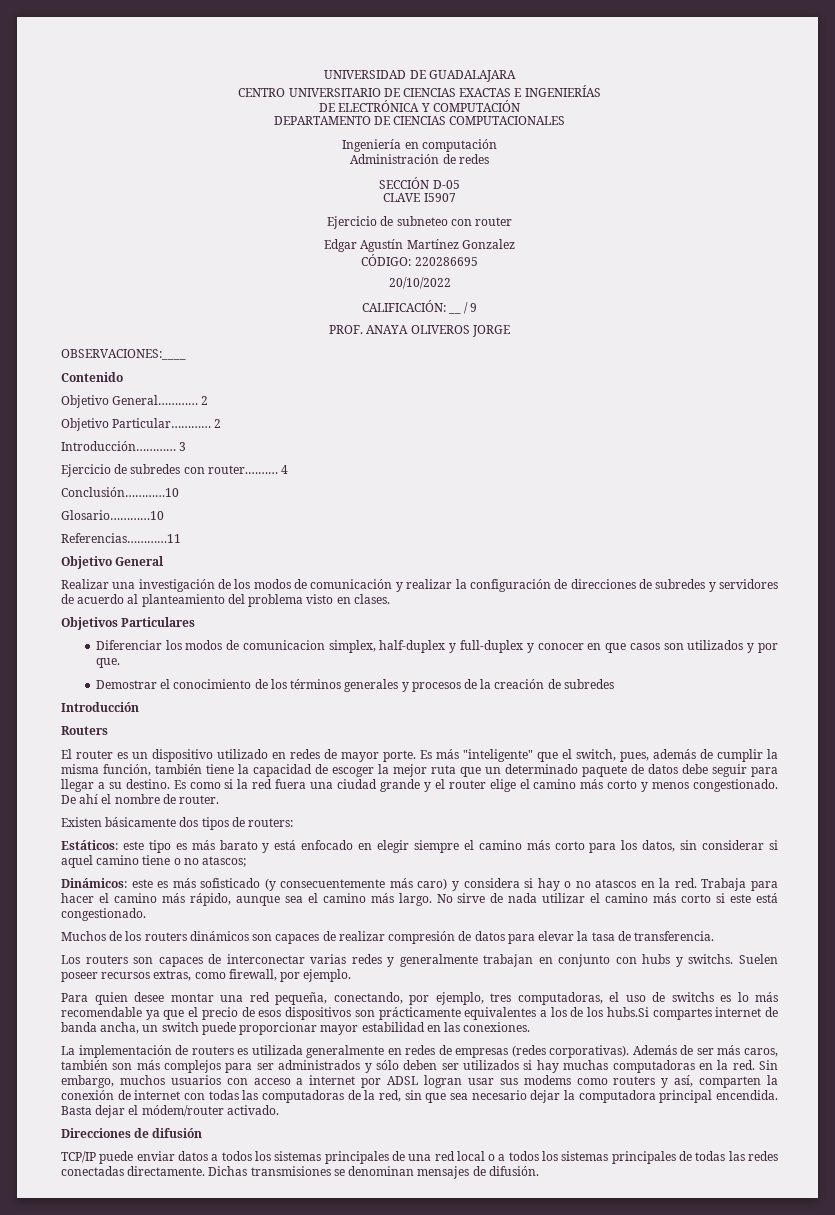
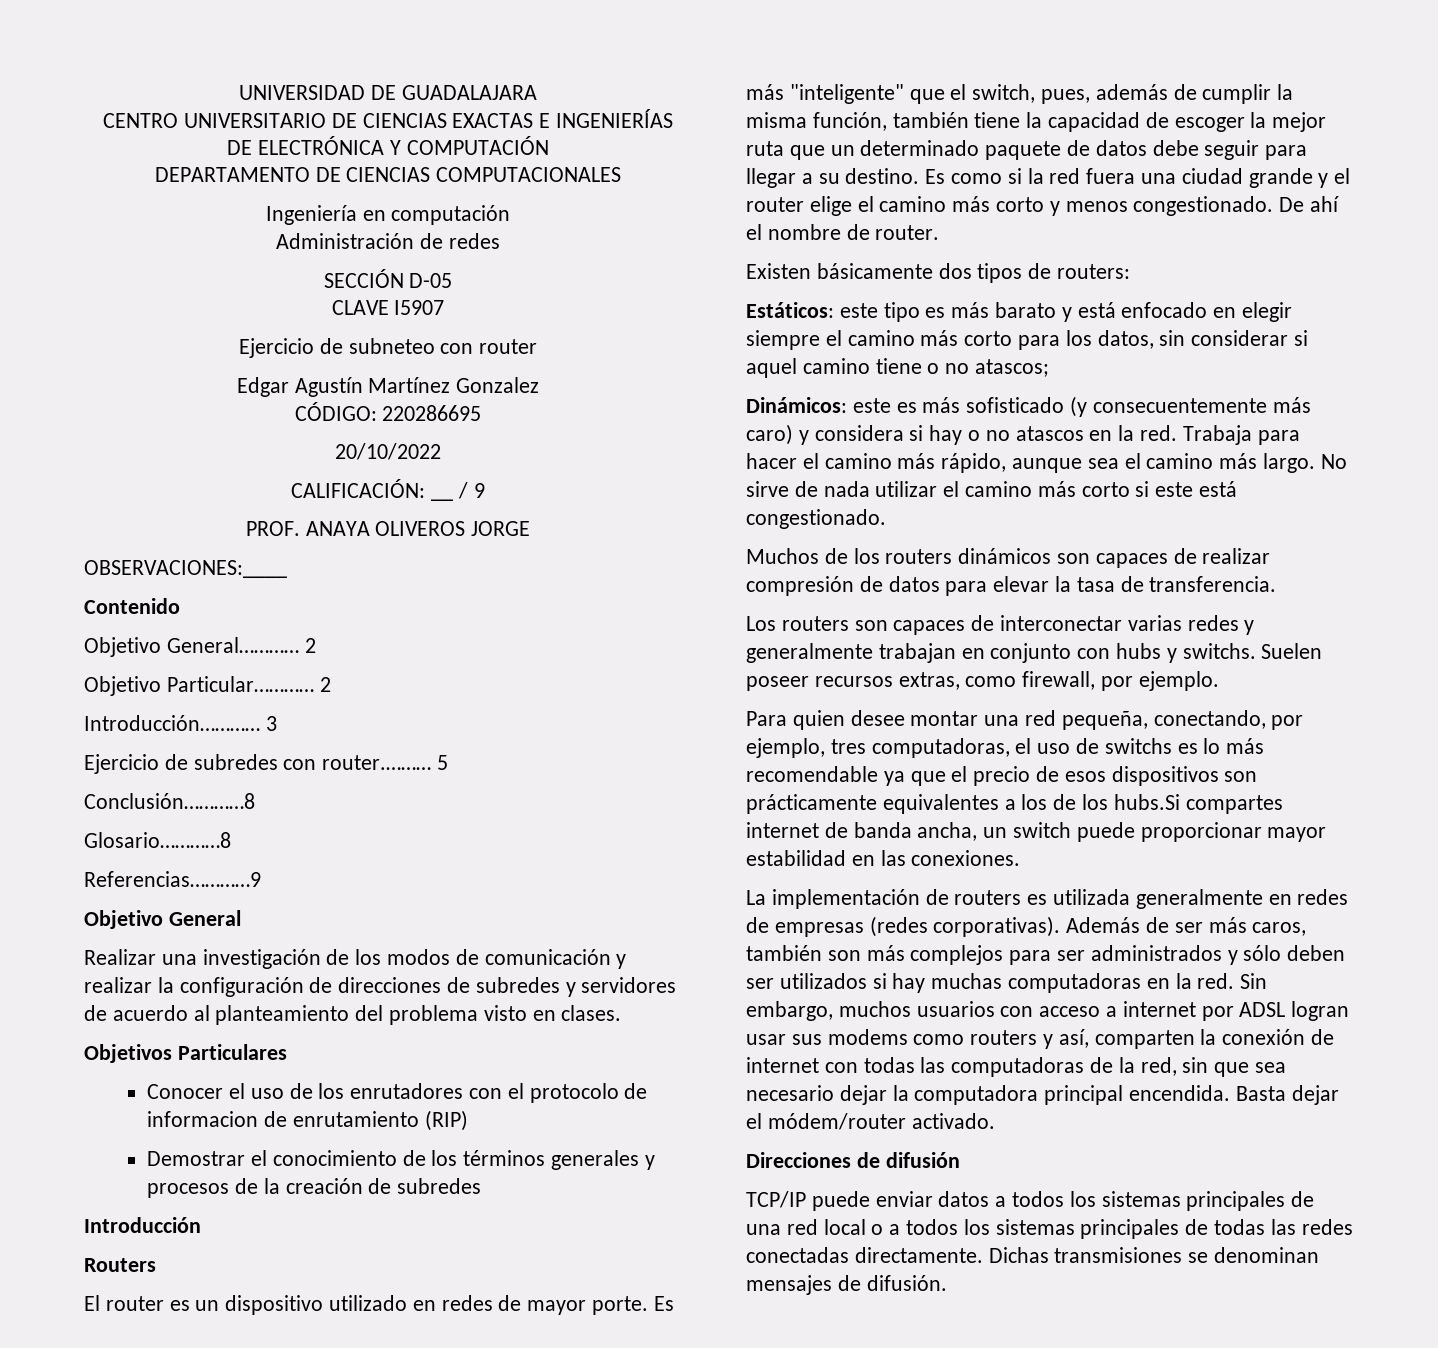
- 4
- Conclusión…………10
- Glosario…………10
- Referencias…………11
+ 5
+ Conclusión…………8
+ Glosario…………8
+ Referencias…………9
- Diferenciar los modos de comunicacion simplex, half-duplex y full-duplex y conocer en que casos son utilizados y por que.
+ Conocer el uso de los enrutadores con el protocolo de informacion de enrutamiento (RIP)

